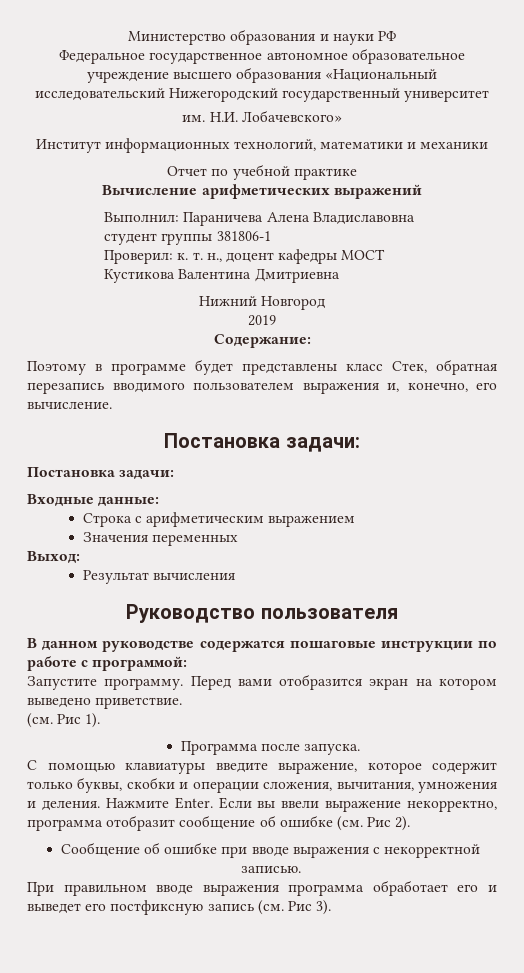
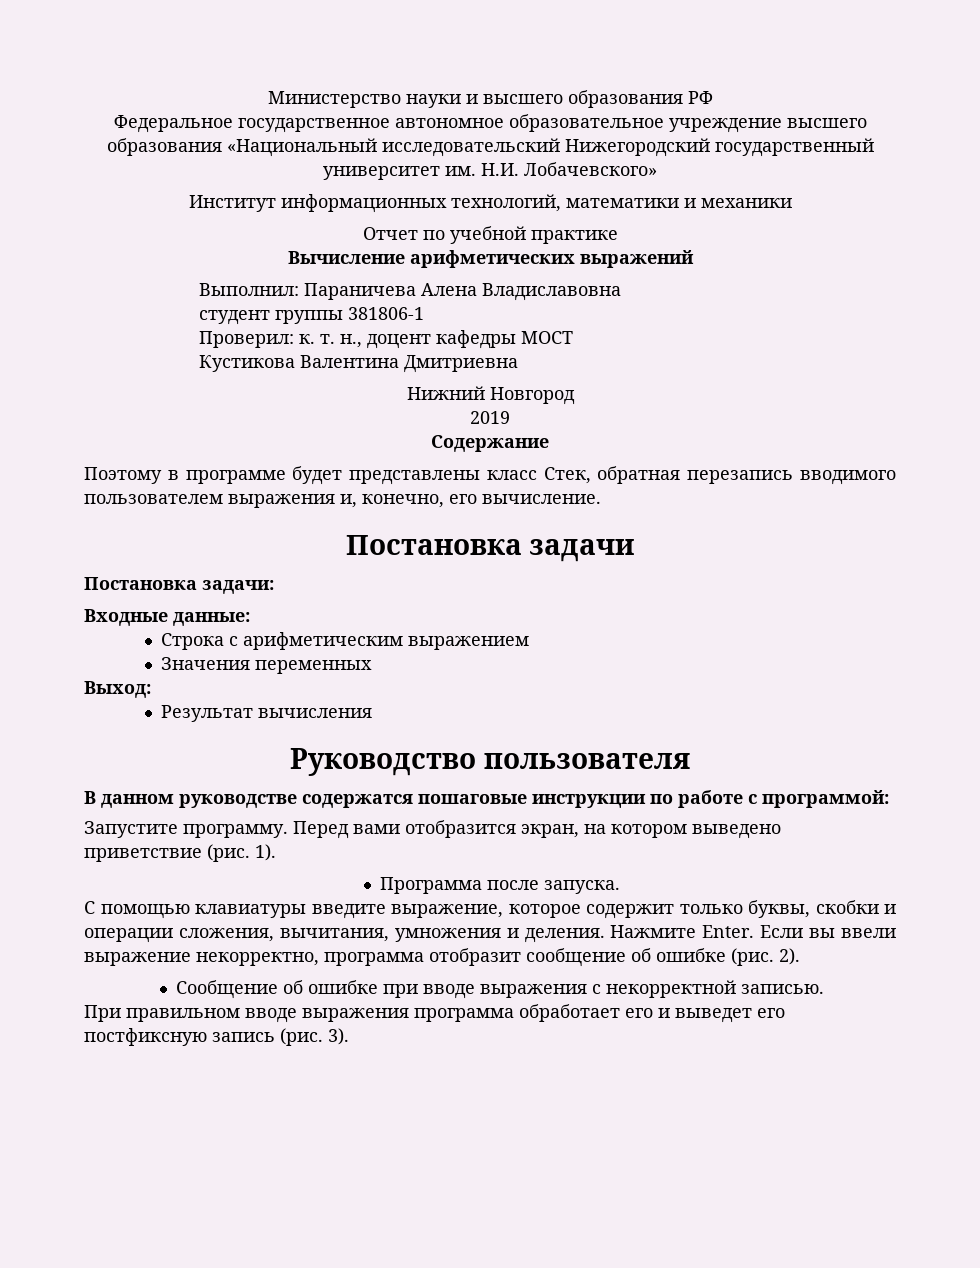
- Министерство образования и науки РФ
+ Министерство науки и высшего образования РФ
- Федеральное государственное автономное образовательное учреждение высшего образования «Национальный исследовательский Нижегородский государственный университет
- им. Н.И. Лобачевского»
+ Федеральное государственное автономное образовательное учреждение высшего образования «Национальный исследовательский Нижегородский государственный университет им. Н.И. Лобачевского»
- Содержание:
+ Содержание
  Поэтому в программе будет представлены класс Стек, обратная перезапись вводимого пользователем выражения и, конечно, его вычисление.
- Постановка задачи:
+ Постановка задачи
- Перед вами отобразится экран на котором выведено приветствие.
- (см. Рис 1).
+ Перед вами отобразится экран, на котором выведено приветствие (рис. 1).
- Если вы ввели выражение некорректно, программа отобразит сообщение об ошибке (см. Рис 2).
+ Если вы ввели выражение некорректно, программа отобразит сообщение об ошибке (рис. 2).
- При правильном вводе выражения программа обработает его и выведет его постфиксную запись (см. Рис 3).
+ При правильном вводе выражения программа обработает его и выведет его постфиксную запись (рис. 3).

